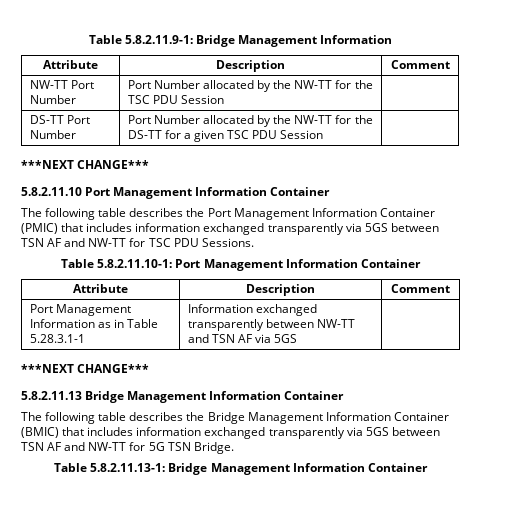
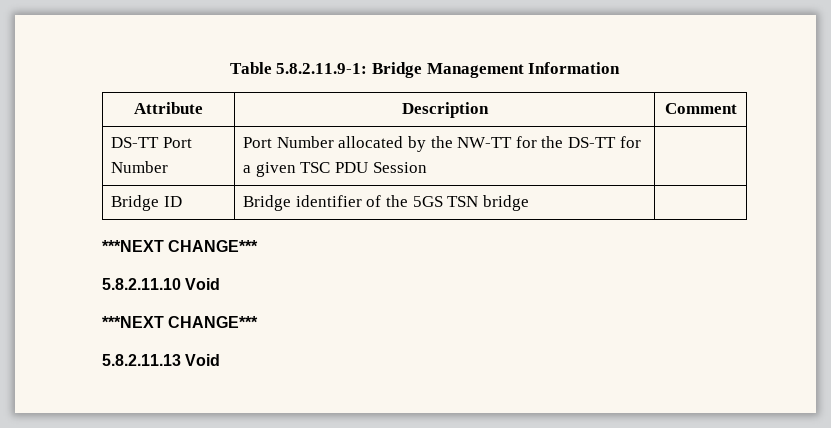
- NW-TT Port Number | Port Number allocated by the NW-TT for the TSC PDU Session |
  DS-TT Port Number | Port Number allocated by the NW-TT for the DS-TT for a given TSC PDU Session |
+ Bridge ID | Bridge identifier of the 5GS TSN bridge |
  ***NEXT CHANGE***
- 5.8.2.11.10 Port Management Information Container
- The following table describes the Port Management Information Container (PMIC) that includes information exchanged transparently via 5GS between TSN AF and NW-TT for TSC PDU Sessions.
- Table 5.8.2.11.10-1: Port Management Information Container
- Attribute | Description | Comment
- Port Management Information as in Table 5.28.3.1-1 | Information exchanged transparently between NW-TT and TSN AF via 5GS |
+ 5.8.2.11.10 Void
  ***NEXT CHANGE***
- 5.8.2.11.13 Bridge Management Information Container
- The following table describes the Bridge Management Information Container (BMIC) that includes information exchanged transparently via 5GS between TSN AF and NW-TT for 5G TSN Bridge.
- Table 5.8.2.11.13-1: Bridge Management Information Container
+ 5.8.2.11.13 Void

